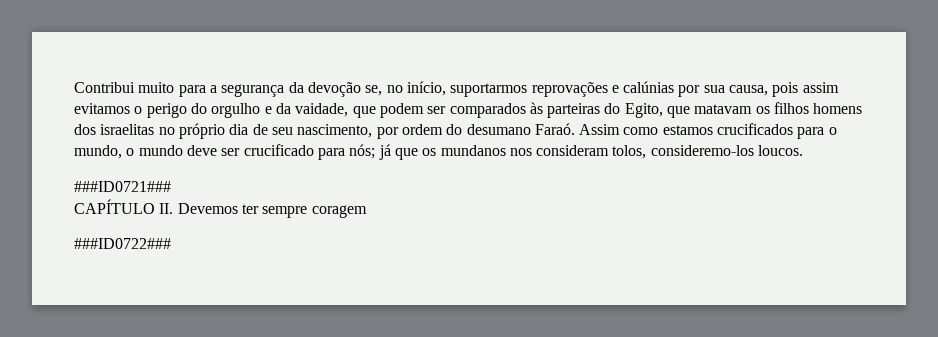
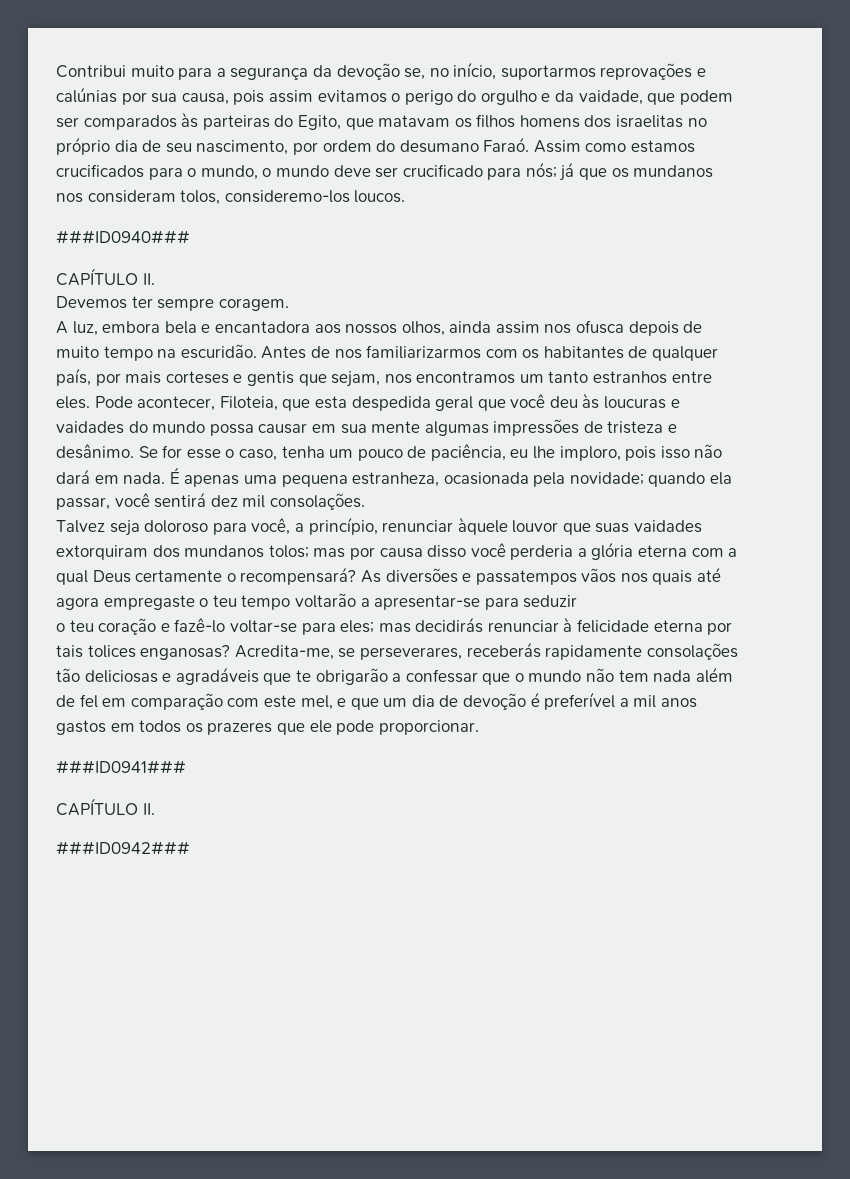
- ###ID0721###
- CAPÍTULO II. Devemos ter sempre coragem
- ###ID0722###
+ ###ID0940###
+ CAPÍTULO II.
+ Devemos ter sempre coragem.
+ A luz, embora bela e encantadora aos nossos olhos, ainda assim nos ofusca depois de muito tempo na escuridão. Antes de nos familiarizarmos com os habitantes de qualquer país, por mais corteses e gentis que sejam, nos encontramos um tanto estranhos entre eles. Pode acontecer, Filoteia, que esta despedida geral que você deu às loucuras e vaidades do mundo possa causar em sua mente algumas impressões de tristeza e desânimo. Se for esse o caso, tenha um pouco de paciência, eu lhe imploro, pois isso não dará em nada. É apenas uma pequena estranheza, ocasionada pela novidade; quando ela passar, você sentirá dez mil consolações.
+ Talvez seja doloroso para você, a princípio, renunciar àquele louvor que suas vaidades extorquiram dos mundanos tolos; mas por causa disso você perderia a glória eterna com a qual Deus certamente o recompensará? As diversões e passatempos vãos nos quais até agora empregaste o teu tempo voltarão a apresentar-se para seduzir
+ o teu coração e fazê-lo voltar-se para eles; mas decidirás renunciar à felicidade eterna por tais tolices enganosas? Acredita-me, se perseverares, receberás rapidamente consolações tão deliciosas e agradáveis que te obrigarão a confessar que o mundo não tem nada além de fel em comparação com este mel, e que um dia de devoção é preferível a mil anos gastos em todos os prazeres que ele pode proporcionar.
+ ###ID0941###
+ CAPÍTULO II.
+ ###ID0942###

